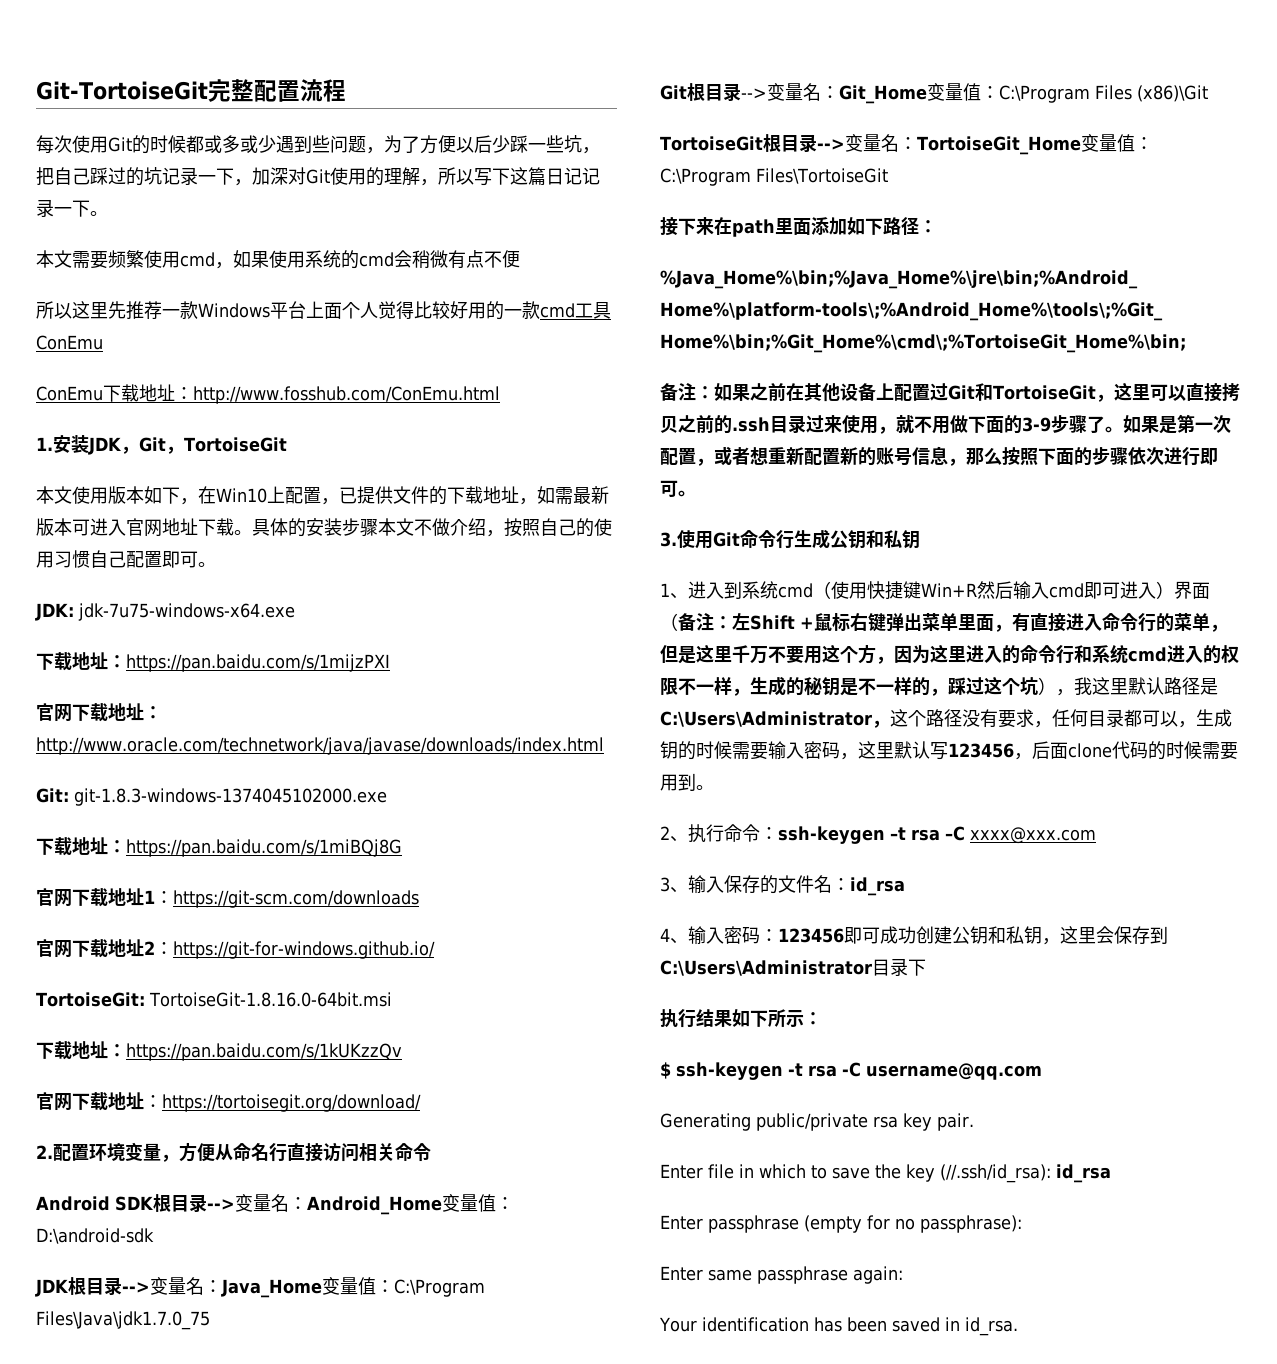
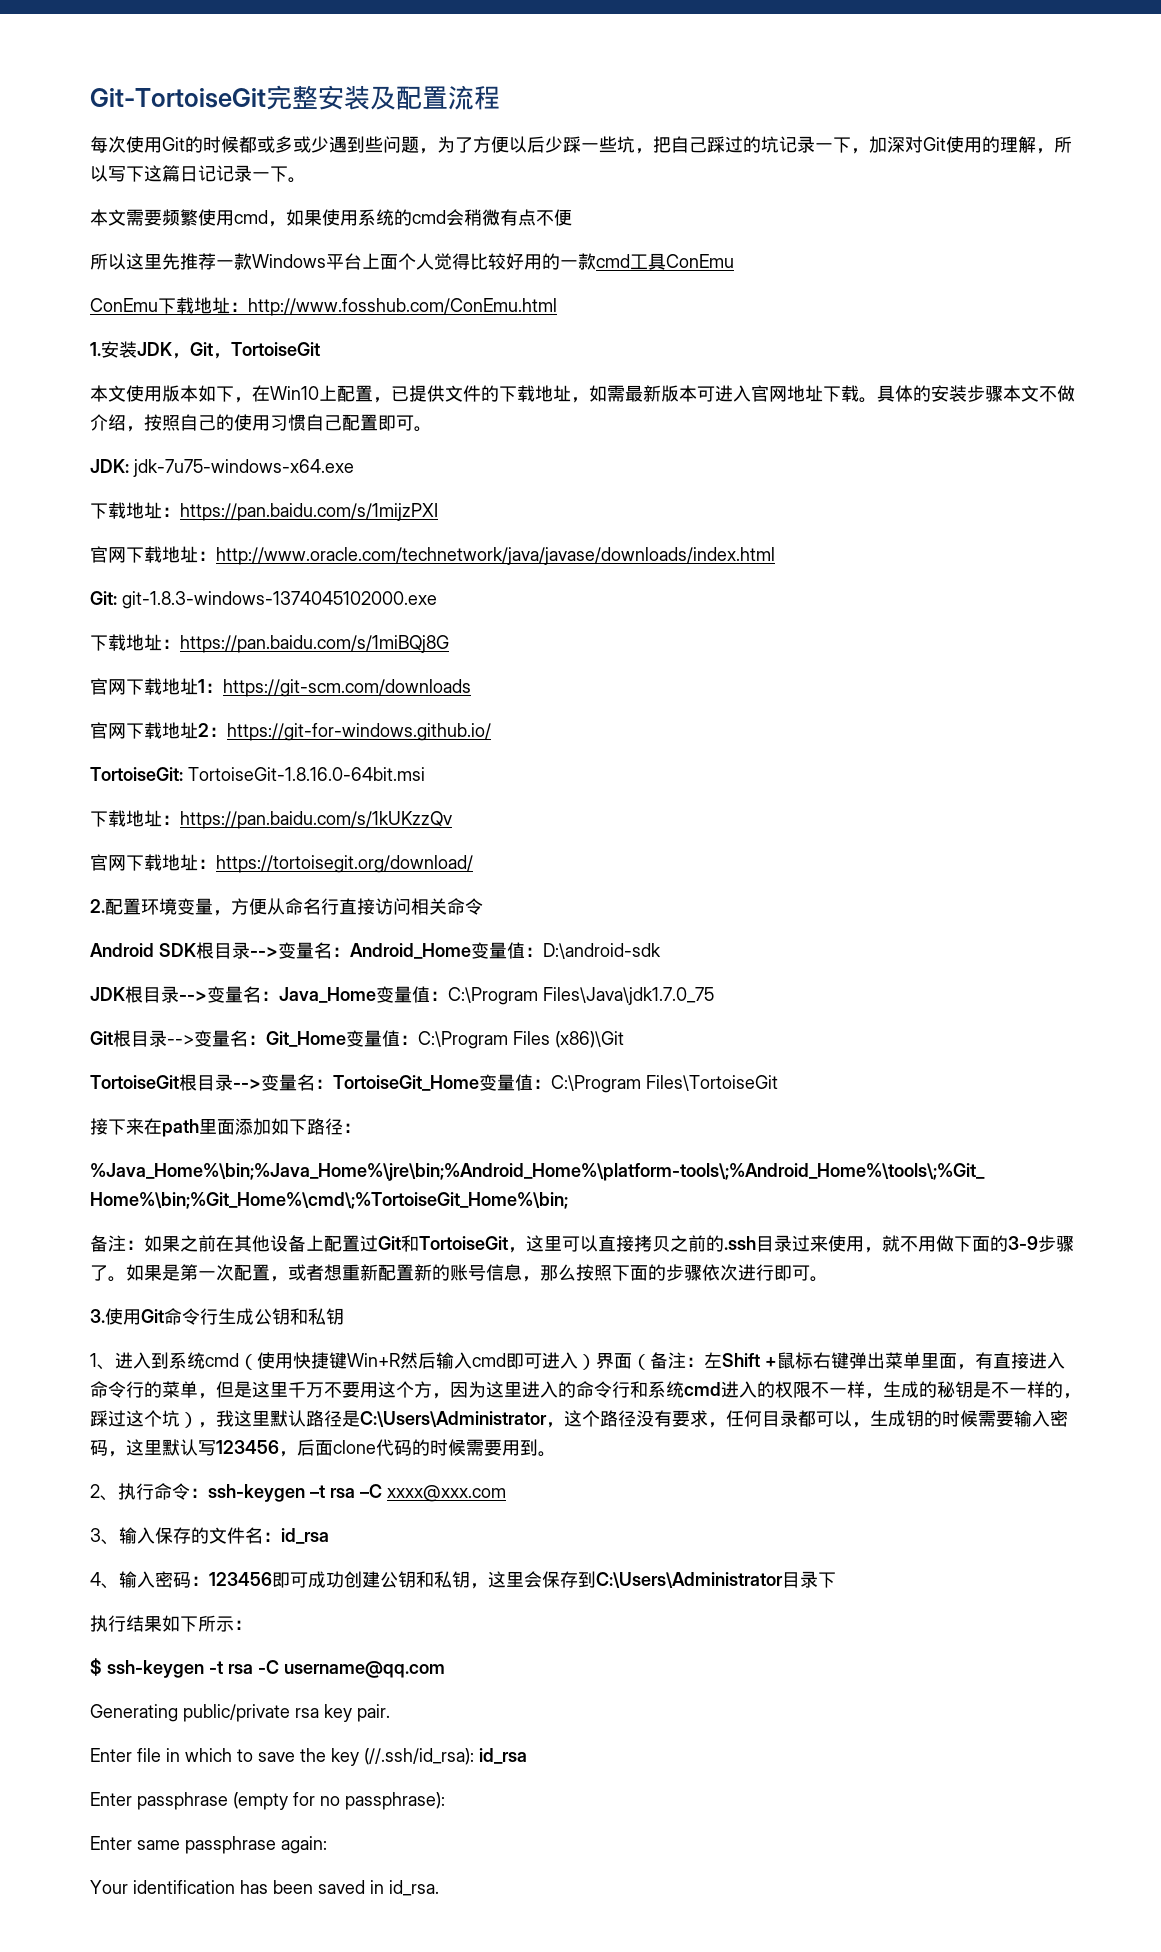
- Git-TortoiseGit完整配置流程
+ Git-TortoiseGit完整安装及配置流程

